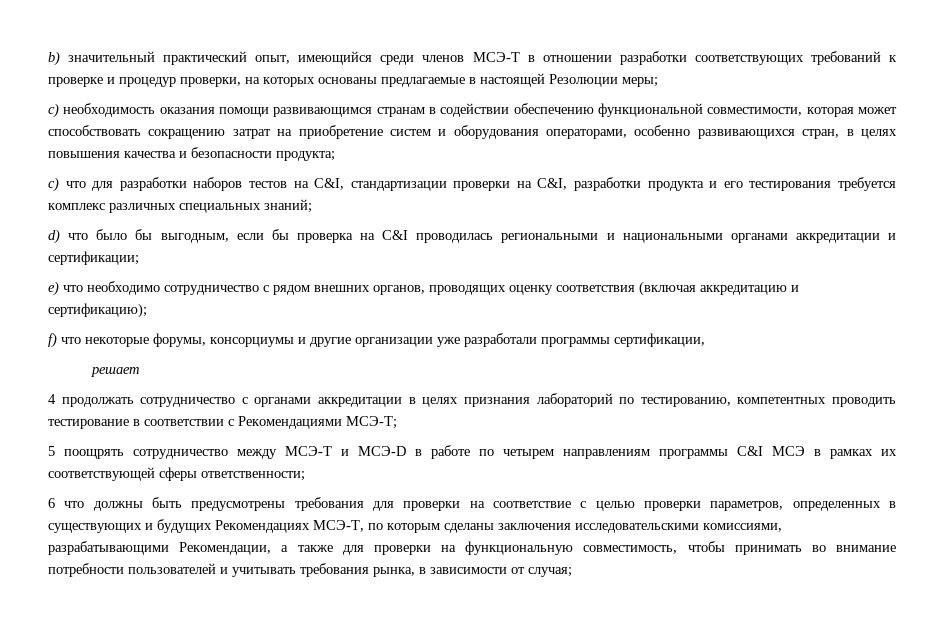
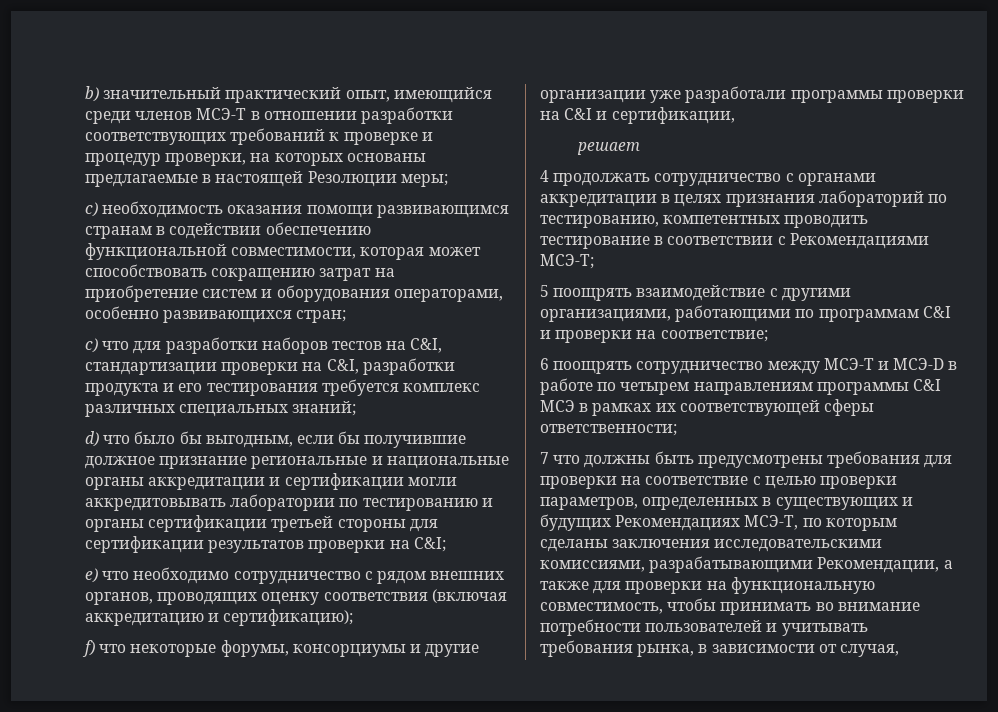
- c) необходимость оказания помощи развивающимся странам в содействии обеспечению функциональной совместимости, которая может способствовать сокращению затрат на приобретение систем и оборудования операторами, особенно развивающихся стран, в целях повышения качества и безопасности продукта;
+ c) необходимость оказания помощи развивающимся странам в содействии обеспечению функциональной совместимости, которая может способствовать сокращению затрат на приобретение систем и оборудования операторами, особенно развивающихся стран;
- d) что было бы выгодным, если бы проверка на C&I проводилась региональными и национальными органами аккредитации и сертификации;
+ d) что было бы выгодным, если бы получившие должное признание региональные и национальные органы аккредитации и сертификации могли аккредитовывать лаборатории по тестированию и органы сертификации третьей стороны для сертификации результатов проверки на C&I;
- f) что некоторые форумы, консорциумы и другие организации уже разработали программы сертификации,
+ f) что некоторые форумы, консорциумы и другие организации уже разработали программы проверки на C&I и сертификации,
- 5 поощрять сотрудничество между МСЭ-Т и МСЭ-D в работе по четырем направлениям программы C&I МСЭ в рамках их соответствующей сферы ответственности;
+ 5 поощрять взаимодействие с другими организациями, работающими по программам C&I и проверки на соответствие;
+ 6 поощрять сотрудничество между МСЭ-Т и МСЭ-D в работе по четырем направлениям программы C&I МСЭ в рамках их соответствующей сферы ответственности;
- 6 что должны быть предусмотрены требования для проверки на соответствие с целью проверки параметров, определенных в существующих и будущих Рекомендациях МСЭ-Т, по которым сделаны заключения исследовательскими комиссиями, разрабатывающими Рекомендации, а также для проверки на функциональную совместимость, чтобы принимать во внимание потребности пользователей и учитывать требования рынка, в зависимости от случая;
+ 7 что должны быть предусмотрены требования для проверки на соответствие с целью проверки параметров, определенных в существующих и будущих Рекомендациях МСЭ-Т, по которым сделаны заключения исследовательскими комиссиями, разрабатывающими Рекомендации, а также для проверки на функциональную совместимость, чтобы принимать во внимание потребности пользователей и учитывать требования рынка, в зависимости от случая,

